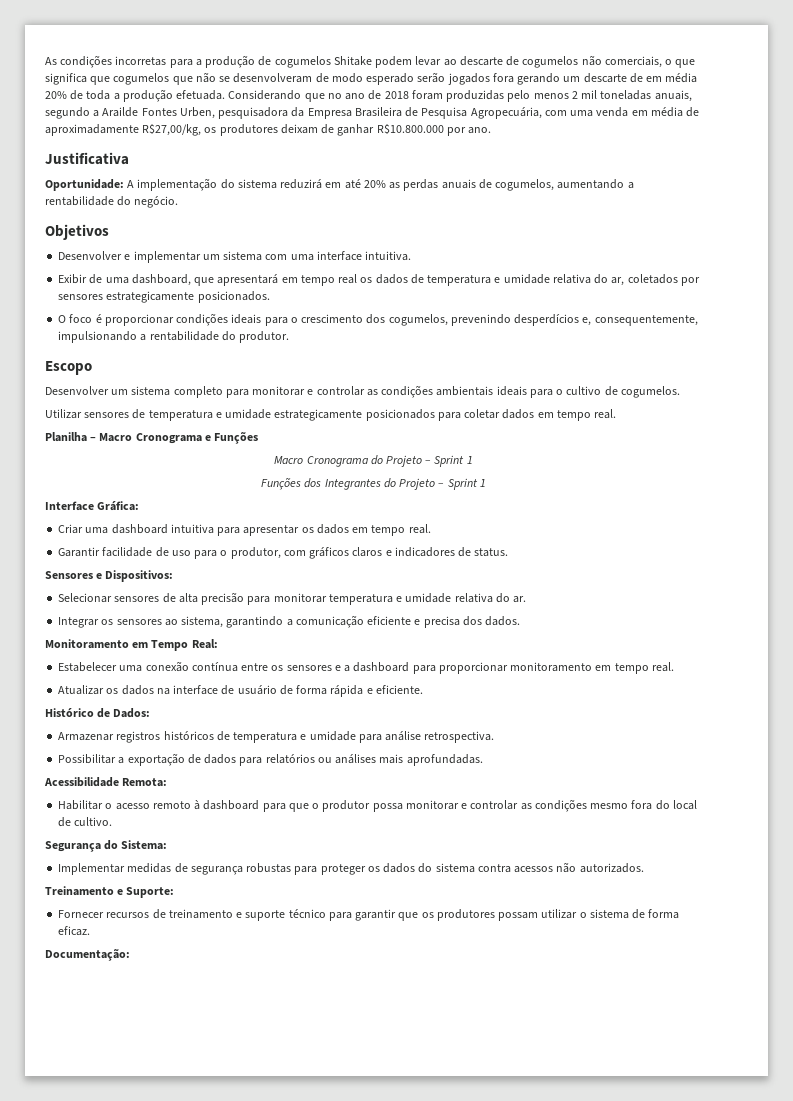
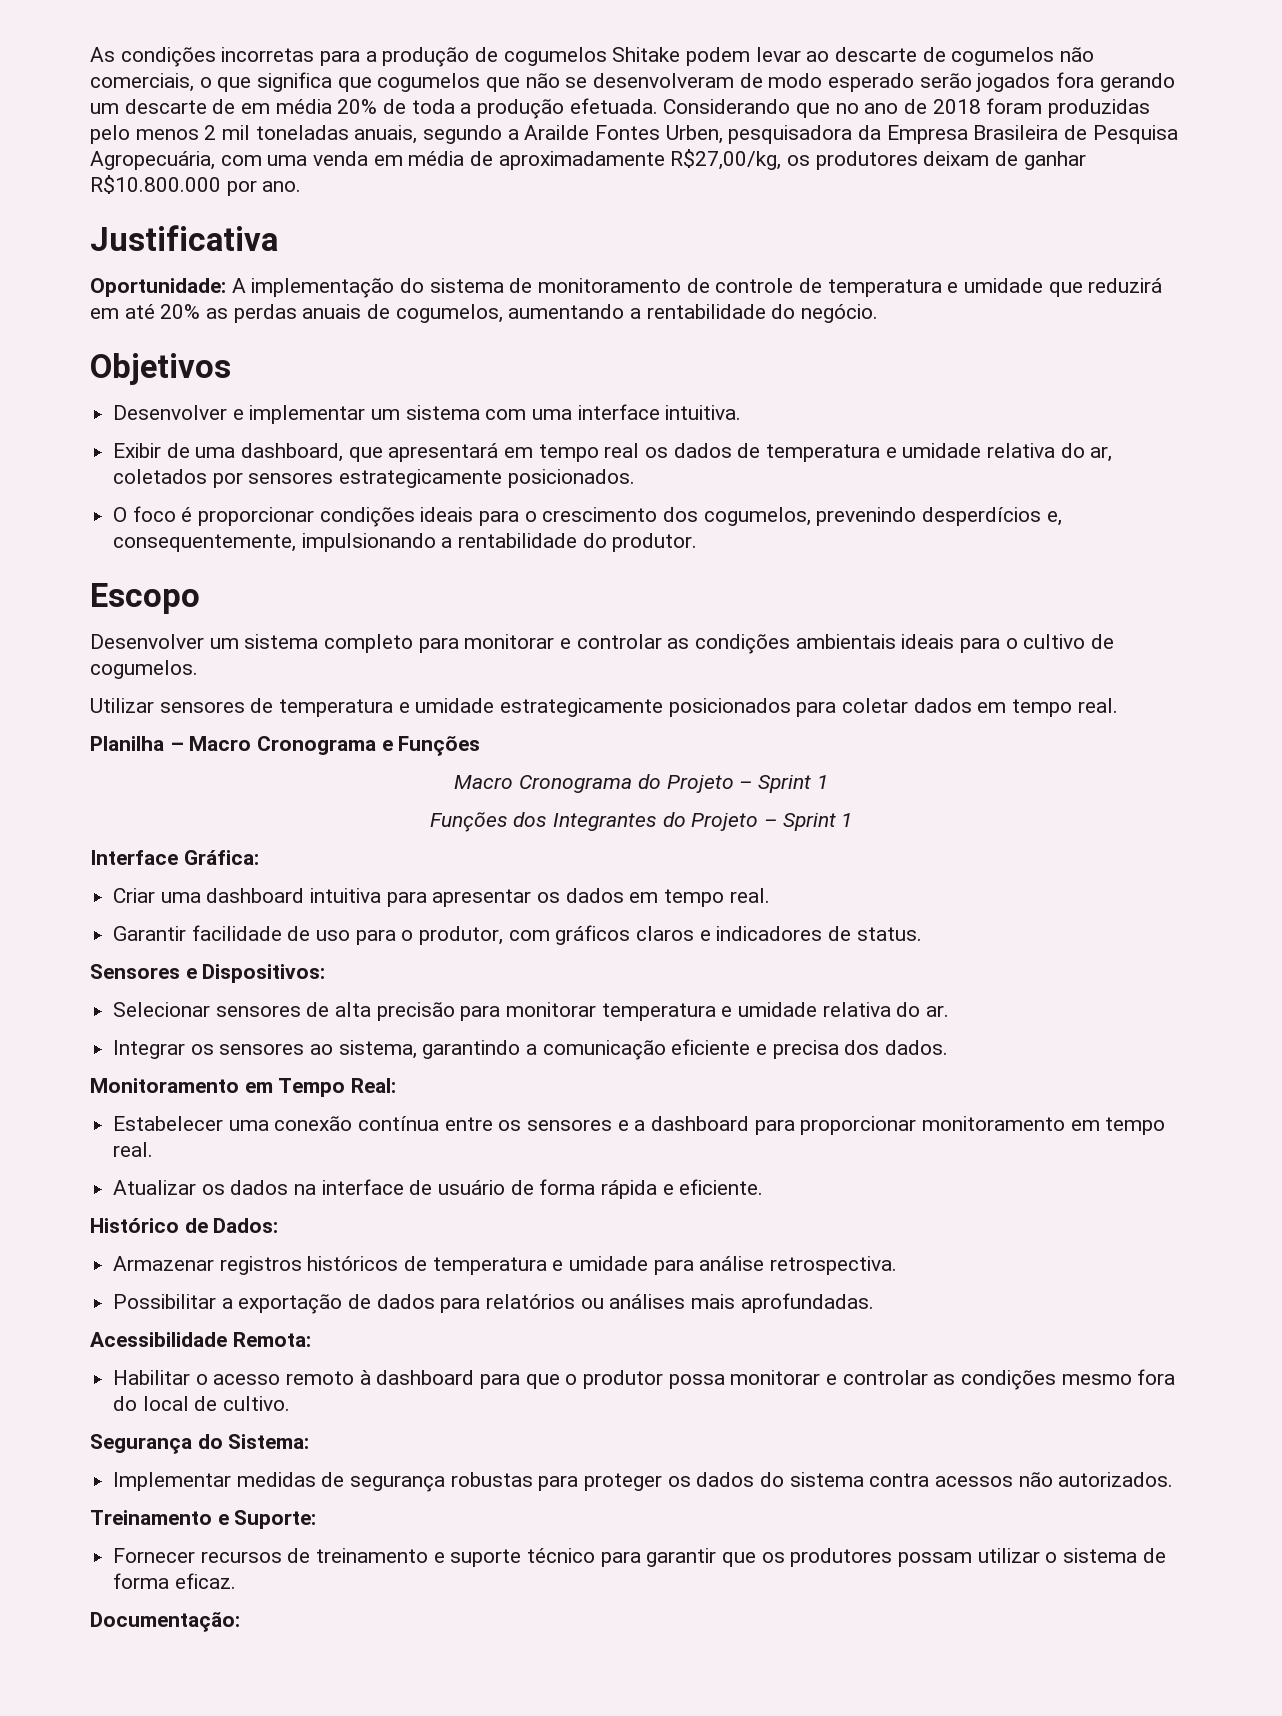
- Oportunidade: A implementação do sistema reduzirá em até 20% as perdas anuais de cogumelos, aumentando a rentabilidade do negócio.
+ Oportunidade: A implementação do sistema de monitoramento de controle de temperatura e umidade que reduzirá em até 20% as perdas anuais de cogumelos, aumentando a rentabilidade do negócio.

